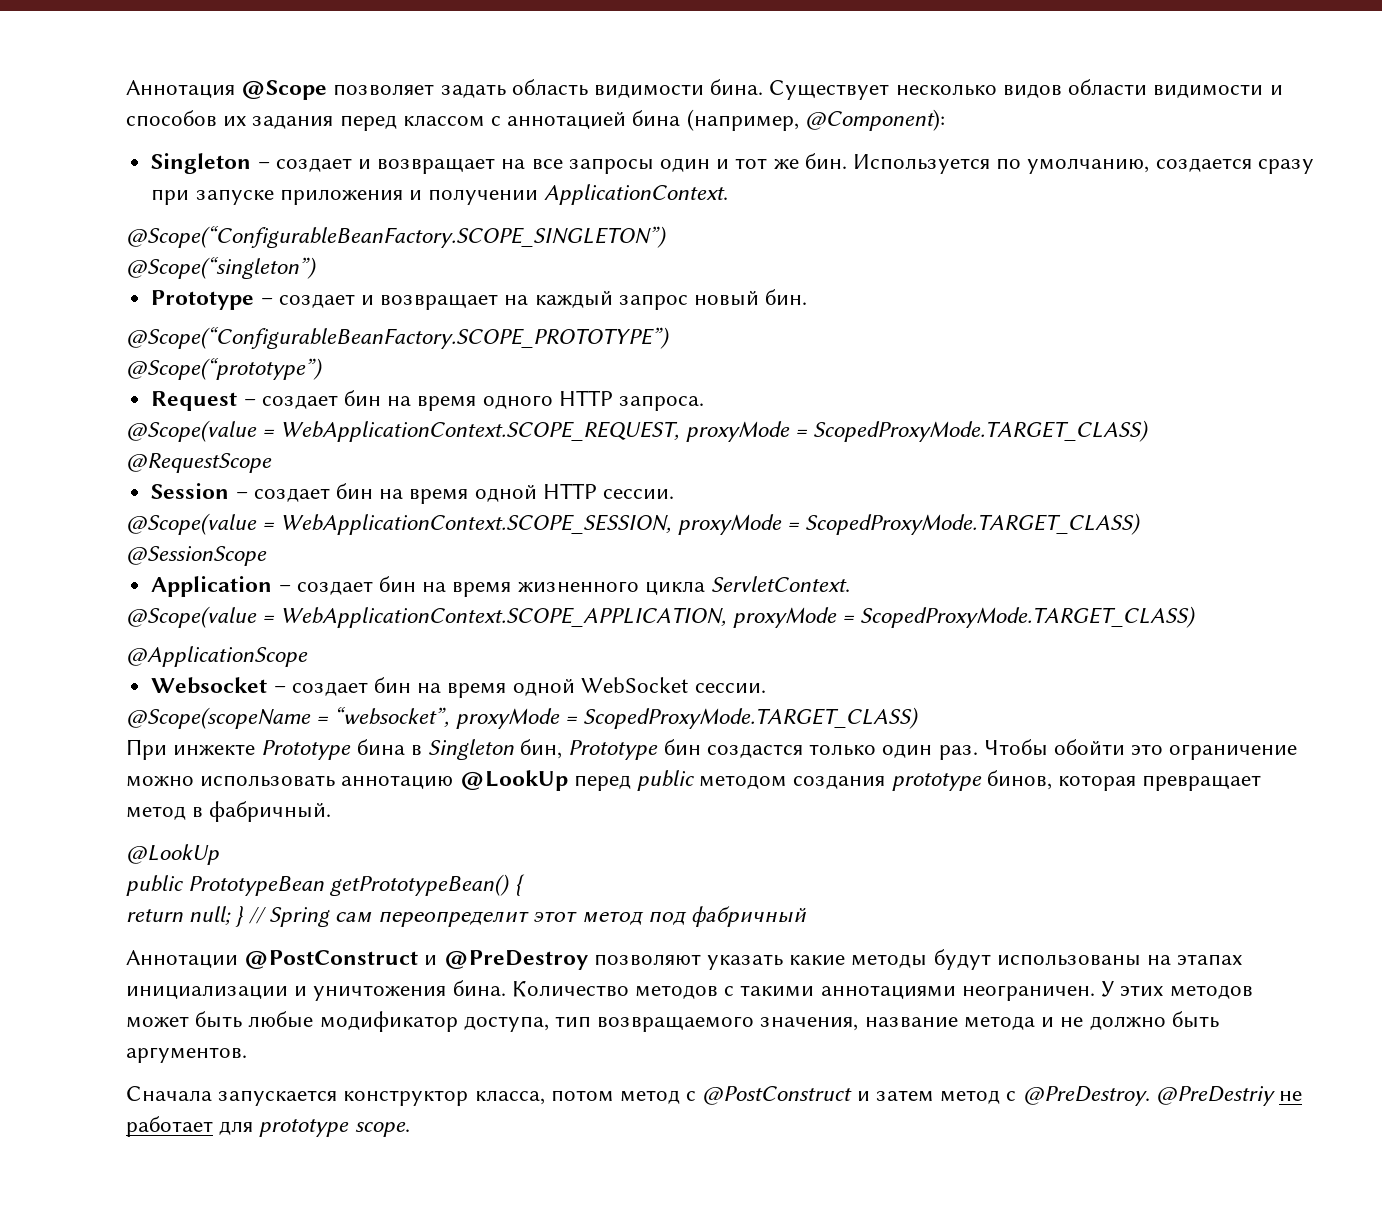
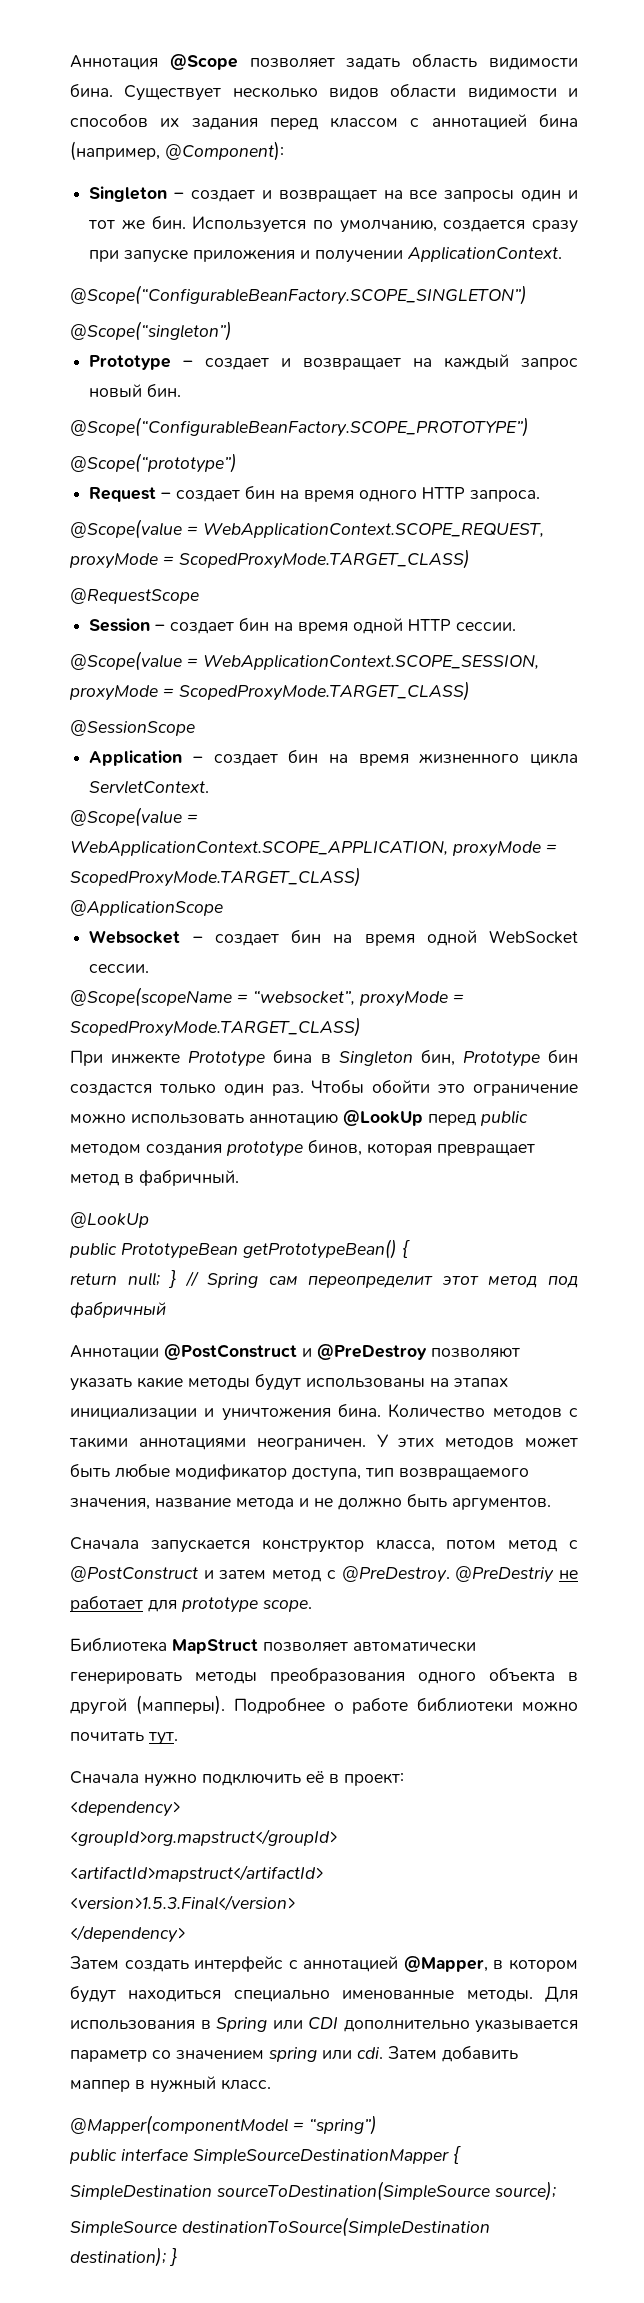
+ Библиотека MapStruct позволяет автоматически генерировать методы преобразования одного объекта в другой (мапперы). Подробнее о работе библиотеки можно почитать тут.
+ Сначала нужно подключить её в проект:
+ <dependency>
+ <groupId>org.mapstruct</groupId>
+ <artifactId>mapstruct</artifactId>
+ <version>1.5.3.Final</version>
+ </dependency>
+ Затем создать интерфейс с аннотацией @Mapper, в котором будут находиться специально именованные методы. Для использования в Spring или CDI дополнительно указывается параметр со значением spring или cdi. Затем добавить маппер в нужный класс.
+ @Mapper(componentModel = “spring”)
+ public interface SimpleSourceDestinationMapper {
+ SimpleDestination sourceToDestination(SimpleSource source);
+ SimpleSource destinationToSource(SimpleDestination destination); }

